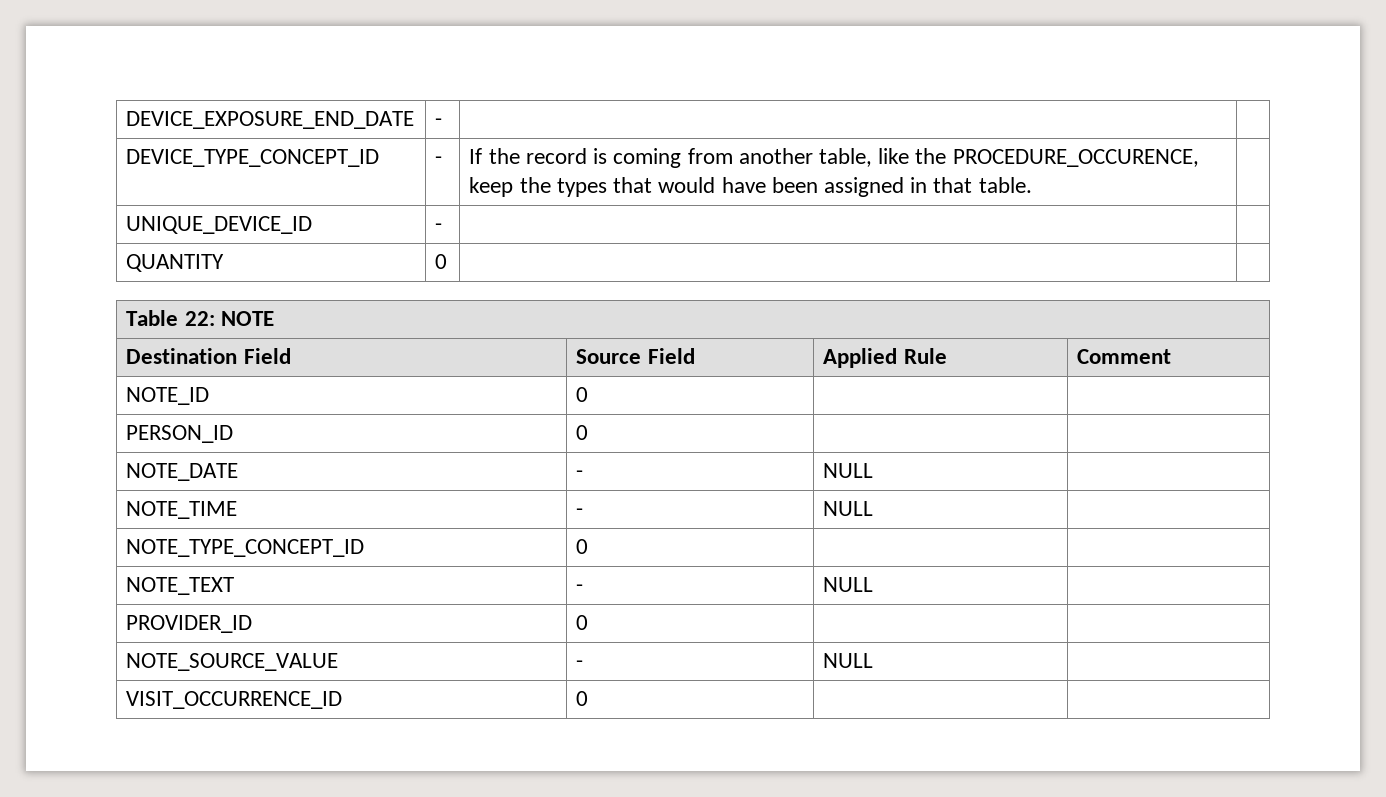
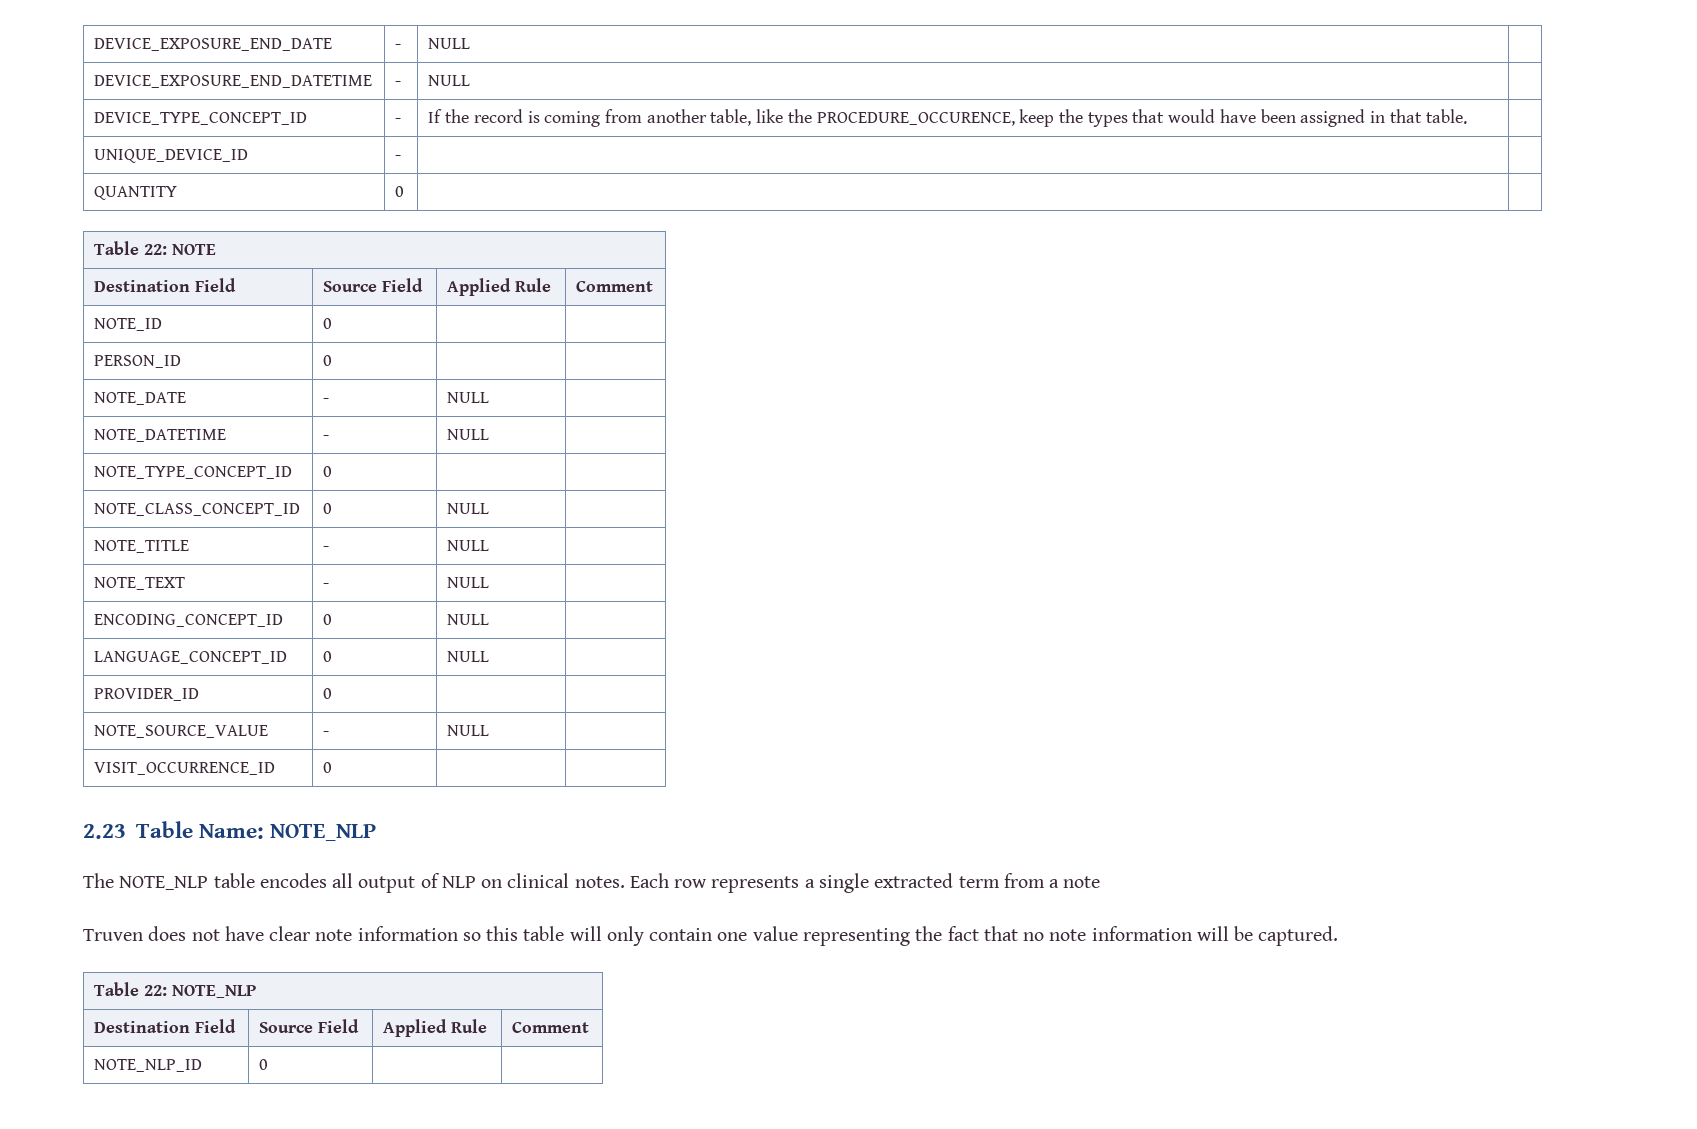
- DEVICE_EXPOSURE_END_DATE | - | |
+ DEVICE_EXPOSURE_END_DATE | - | NULL |
+ DEVICE_EXPOSURE_END_DATETIME | - | NULL |
- NOTE_TIME | - | NULL |
+ NOTE_DATETIME | - | NULL |
+ NOTE_CLASS_CONCEPT_ID | 0 | NULL |
+ NOTE_TITLE | - | NULL |
  NOTE_TEXT | - | NULL |
+ ENCODING_CONCEPT_ID | 0 | NULL |
+ LANGUAGE_CONCEPT_ID | 0 | NULL |
+ 2.23 Table Name: NOTE_NLP
+ The NOTE_NLP table encodes all output of NLP on clinical notes. Each row represents a single extracted term from a note
+ Truven does not have clear note information so this table will only contain one value representing the fact that no note information will be captured.
+ Table 22: NOTE_NLP
+ Destination Field | Source Field | Applied Rule | Comment
+ NOTE_NLP_ID | 0 | |

